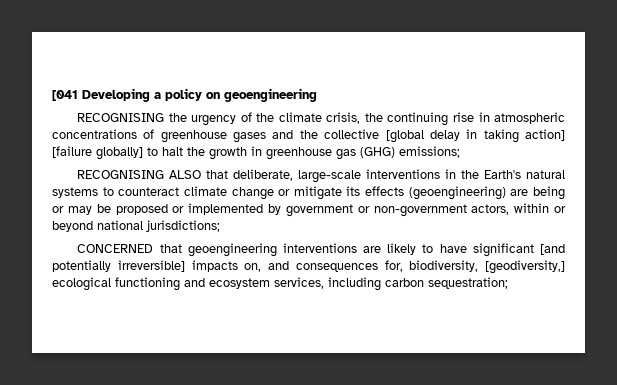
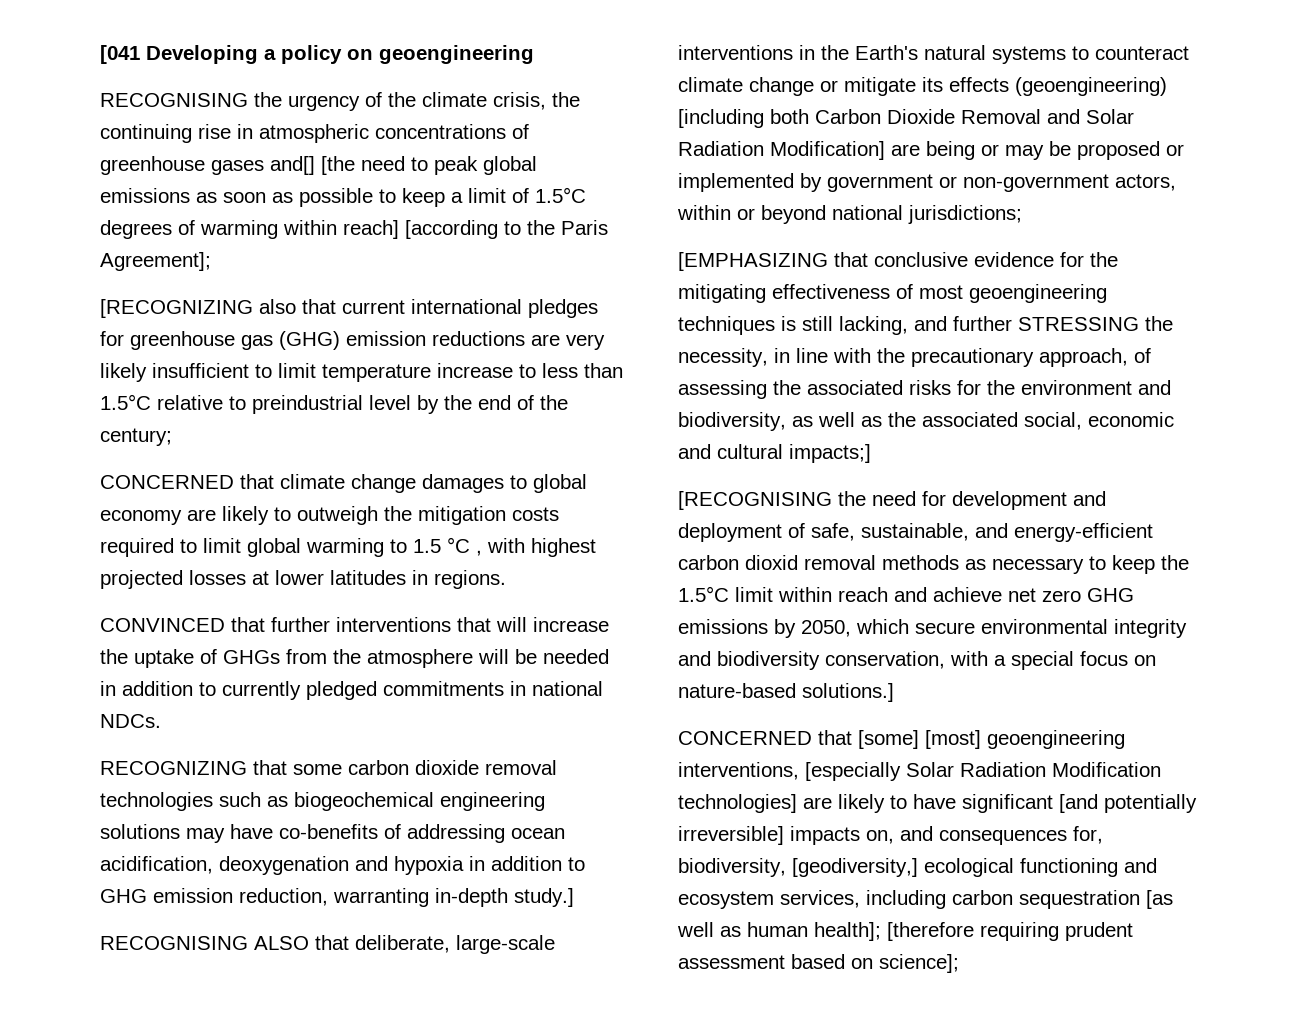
- RECOGNISING the urgency of the climate crisis, the continuing rise in atmospheric concentrations of greenhouse gases and the collective [global delay in taking action] [failure globally] to halt the growth in greenhouse gas (GHG) emissions;
+ RECOGNISING the urgency of the climate crisis, the continuing rise in atmospheric concentrations of greenhouse gases and[] [the need to peak global emissions as soon as possible to keep a limit of 1.5°C degrees of warming within reach] [according to the Paris Agreement];
+ [RECOGNIZING also that current international pledges for greenhouse gas (GHG) emission reductions are very likely insufficient to limit temperature increase to less than 1.5°C relative to preindustrial level by the end of the century;
+ CONCERNED that climate change damages to global economy are likely to outweigh the mitigation costs required to limit global warming to 1.5 °C , with highest projected losses at lower latitudes in regions.
+ CONVINCED that further interventions that will increase the uptake of GHGs from the atmosphere will be needed in addition to currently pledged commitments in national NDCs.
+ RECOGNIZING that some carbon dioxide removal technologies such as biogeochemical engineering solutions may have co-benefits of addressing ocean acidification, deoxygenation and hypoxia in addition to GHG emission reduction, warranting in-depth study.]
- RECOGNISING ALSO that deliberate, large-scale interventions in the Earth's natural systems to counteract climate change or mitigate its effects (geoengineering) are being or may be proposed or implemented by government or non-government actors, within or beyond national jurisdictions;
+ RECOGNISING ALSO that deliberate, large-scale interventions in the Earth's natural systems to counteract climate change or mitigate its effects (geoengineering) [including both Carbon Dioxide Removal and Solar Radiation Modification] are being or may be proposed or implemented by government or non-government actors, within or beyond national jurisdictions;
- CONCERNED that geoengineering interventions are likely to have significant [and potentially irreversible] impacts on, and consequences for, biodiversity, [geodiversity,] ecological functioning and ecosystem services, including carbon sequestration;
+ [EMPHASIZING that conclusive evidence for the mitigating effectiveness of most geoengineering techniques is still lacking, and further STRESSING the necessity, in line with the precautionary approach, of assessing the associated risks for the environment and biodiversity, as well as the associated social, economic and cultural impacts;]
+ [RECOGNISING the need for development and deployment of safe, sustainable, and energy-efficient carbon dioxid removal methods as necessary to keep the 1.5°C limit within reach and achieve net zero GHG emissions by 2050, which secure environmental integrity and biodiversity conservation, with a special focus on nature-based solutions.]
+ CONCERNED that [some] [most] geoengineering interventions, [especially Solar Radiation Modification technologies] are likely to have significant [and potentially irreversible] impacts on, and consequences for, biodiversity, [geodiversity,] ecological functioning and ecosystem services, including carbon sequestration [as well as human health]; [therefore requiring prudent assessment based on science];

